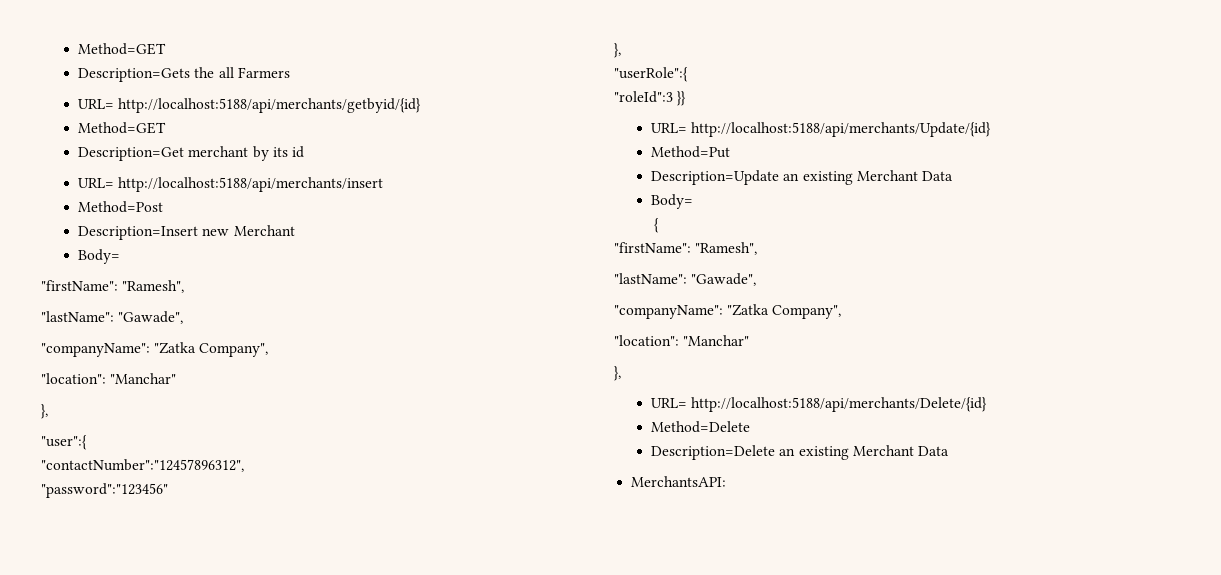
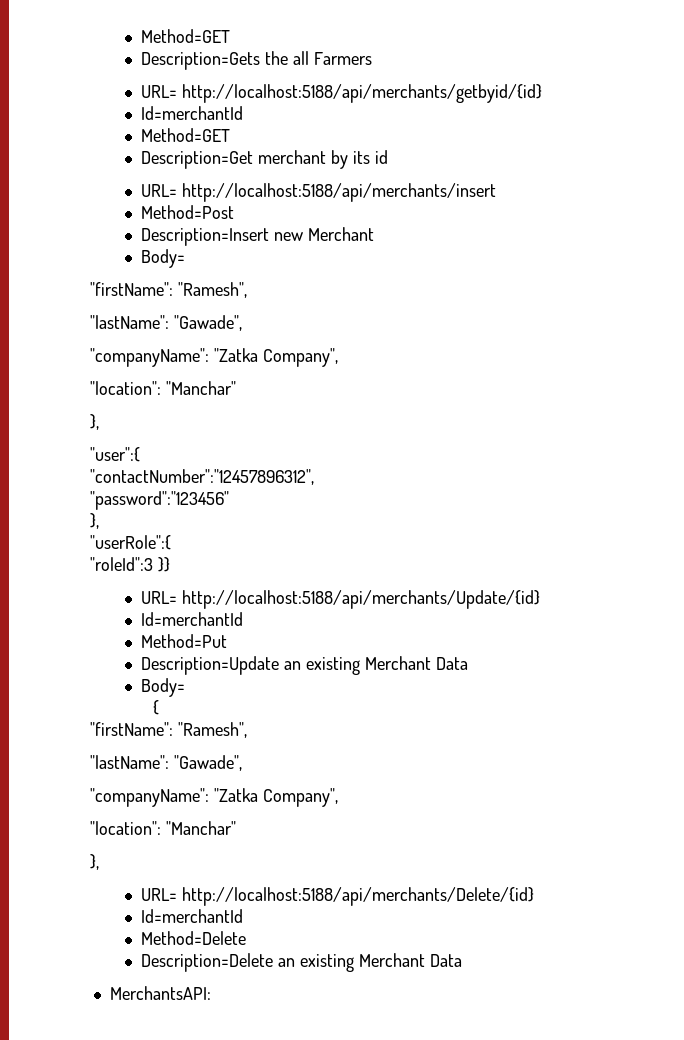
  URL= http://localhost:5188/api/merchants/getbyid/{id}
+ Id=merchantId
  URL= http://localhost:5188/api/merchants/Update/{id}
+ Id=merchantId
  URL= http://localhost:5188/api/merchants/Delete/{id}
+ Id=merchantId

